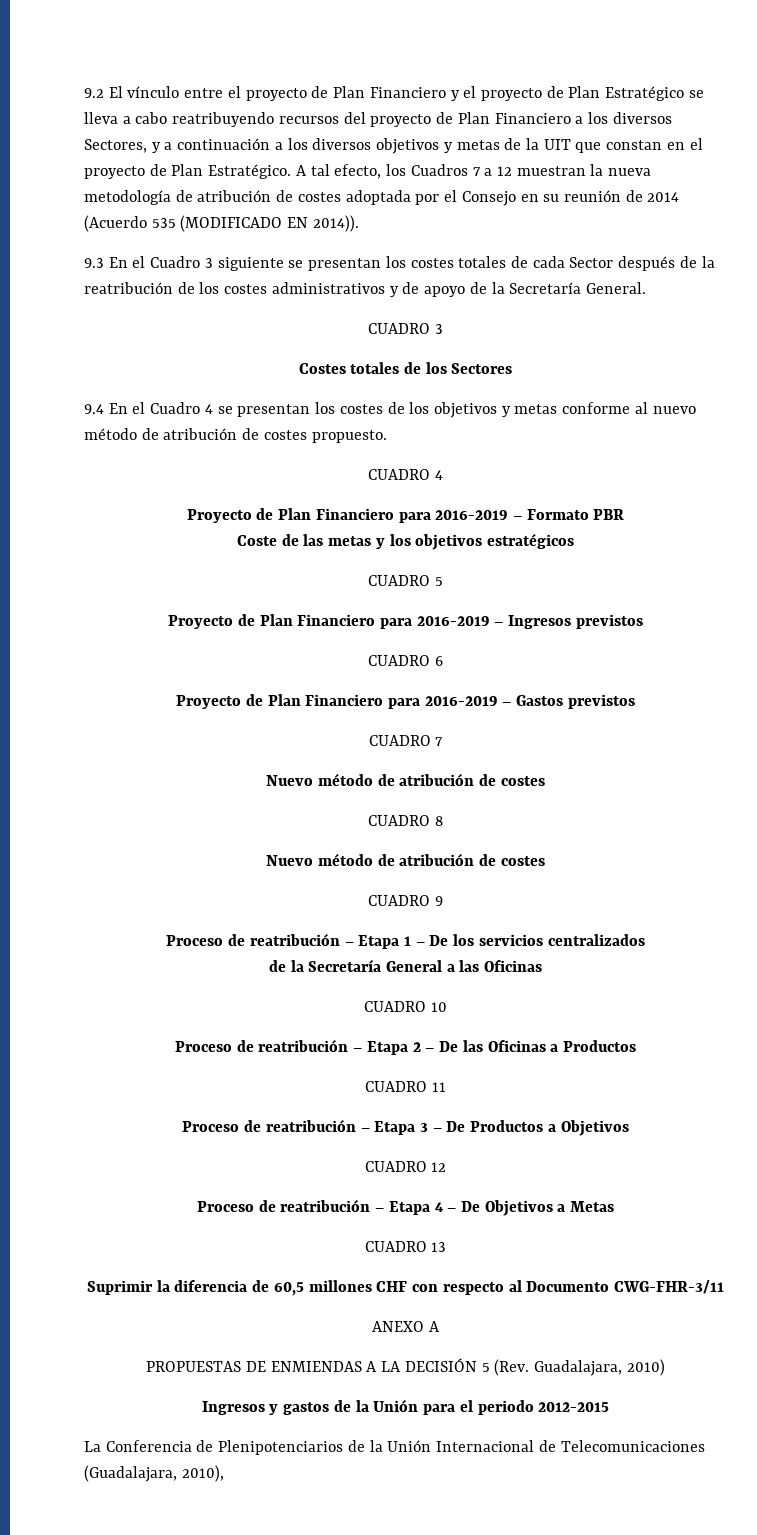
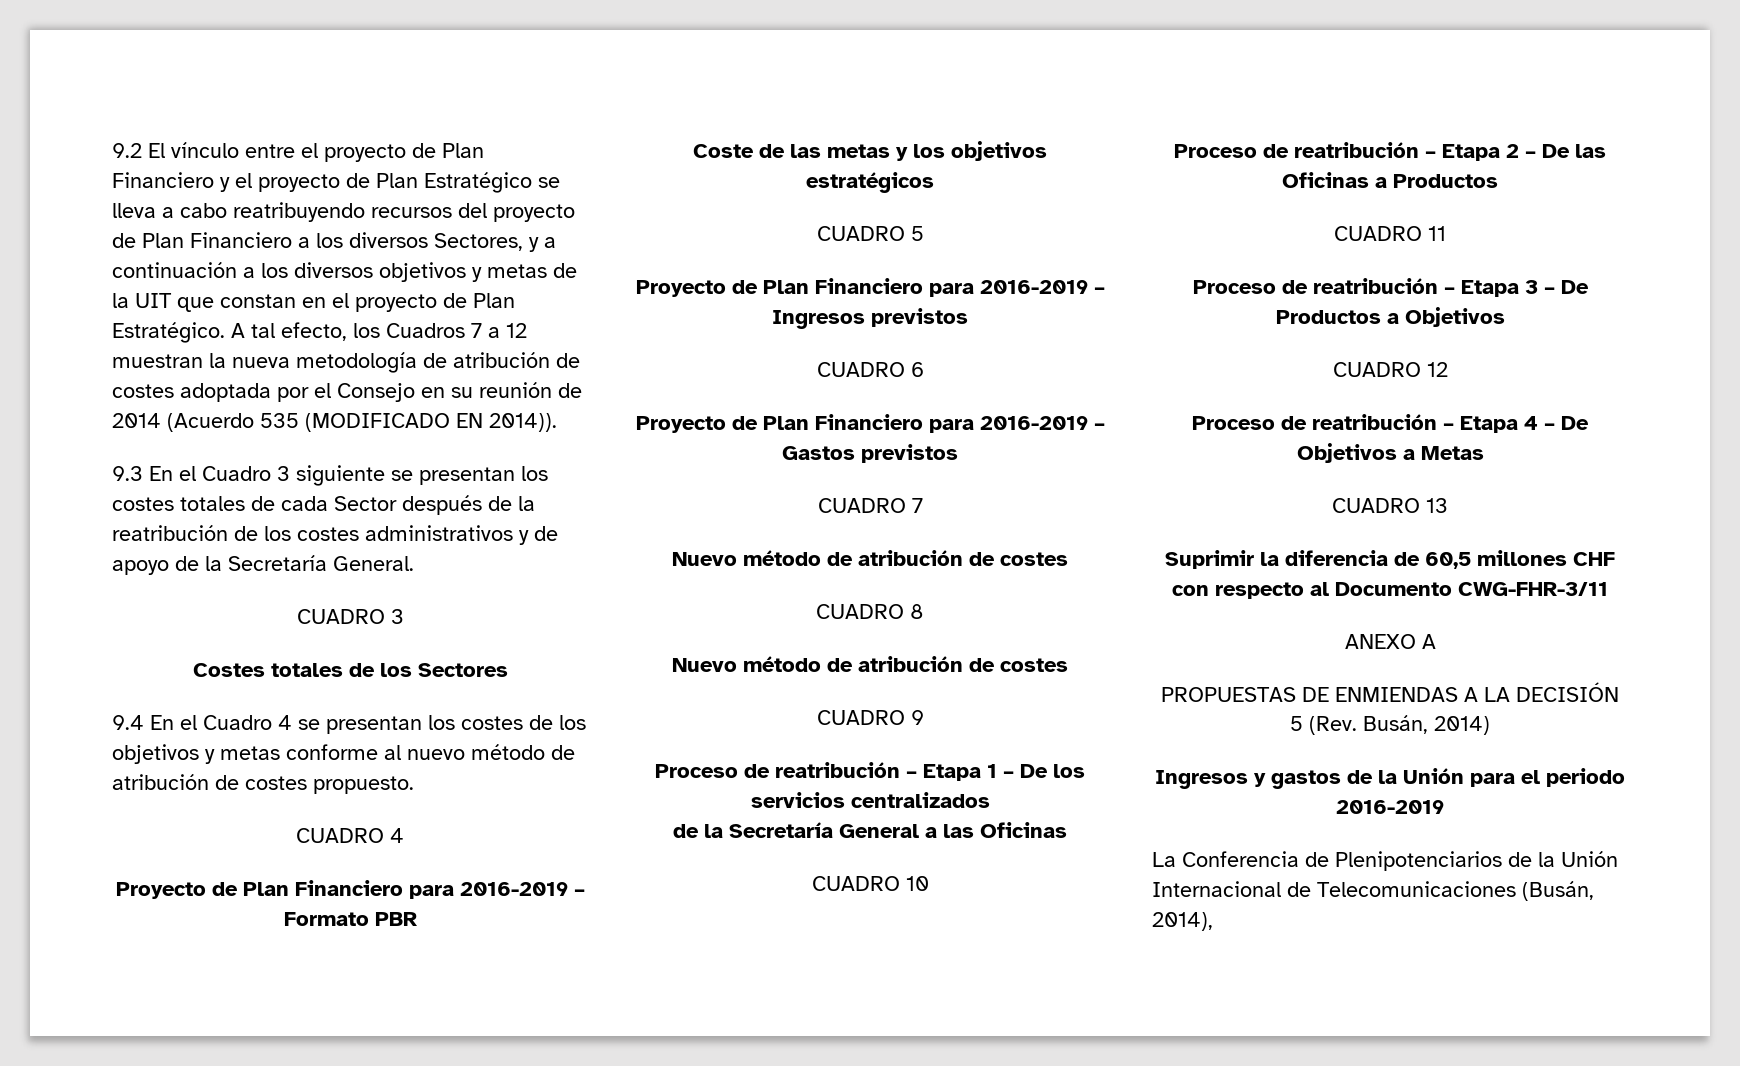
- PROPUESTAS DE ENMIENDAS A LA DECISIÓN 5 (Rev. Guadalajara, 2010)
+ PROPUESTAS DE ENMIENDAS A LA DECISIÓN 5 (Rev. Busán, 2014)
- Ingresos y gastos de la Unión para el periodo 2012-2015
+ Ingresos y gastos de la Unión para el periodo 2016-2019
- La Conferencia de Plenipotenciarios de la Unión Internacional de Telecomunicaciones (Guadalajara, 2010),
+ La Conferencia de Plenipotenciarios de la Unión Internacional de Telecomunicaciones (Busán, 2014),

